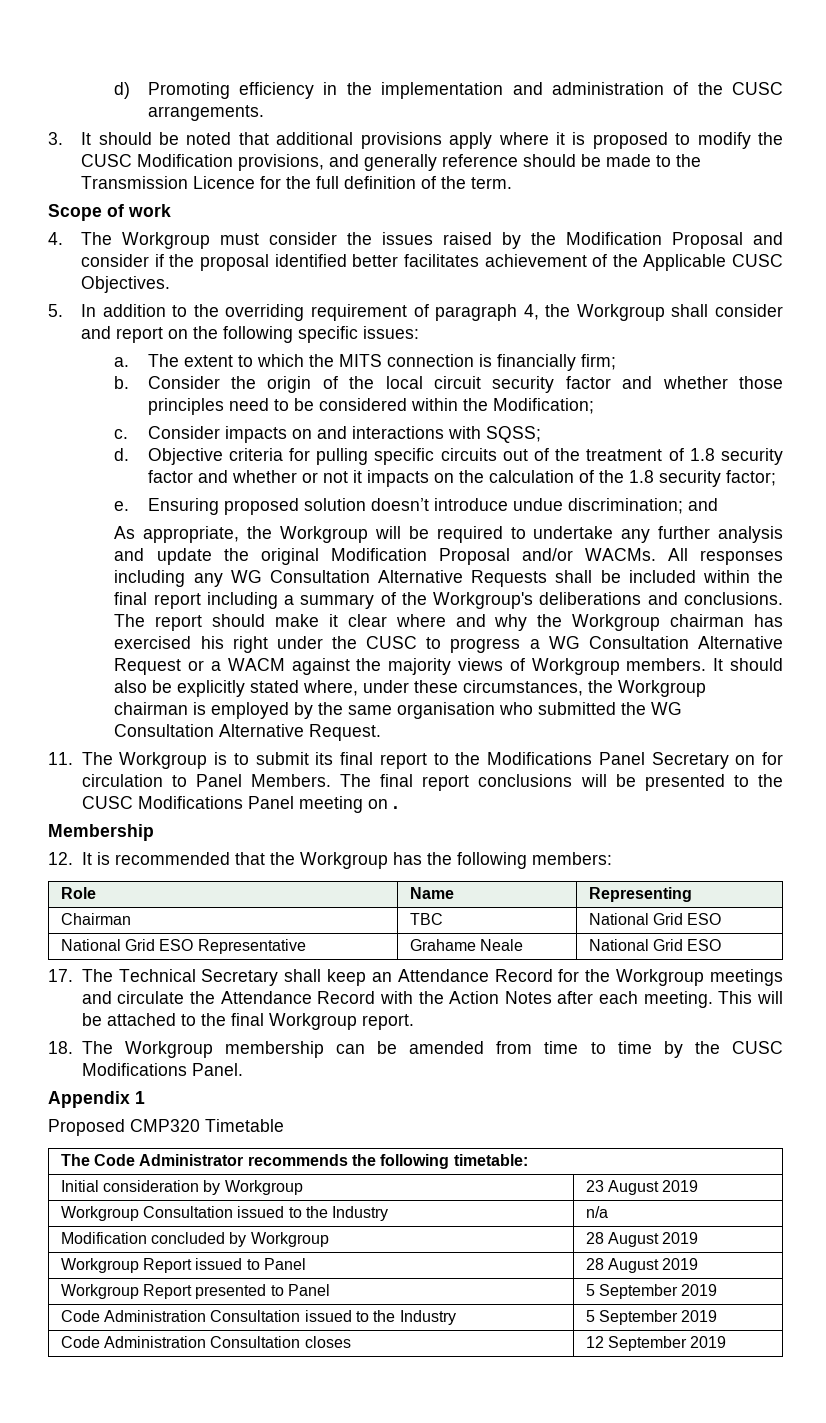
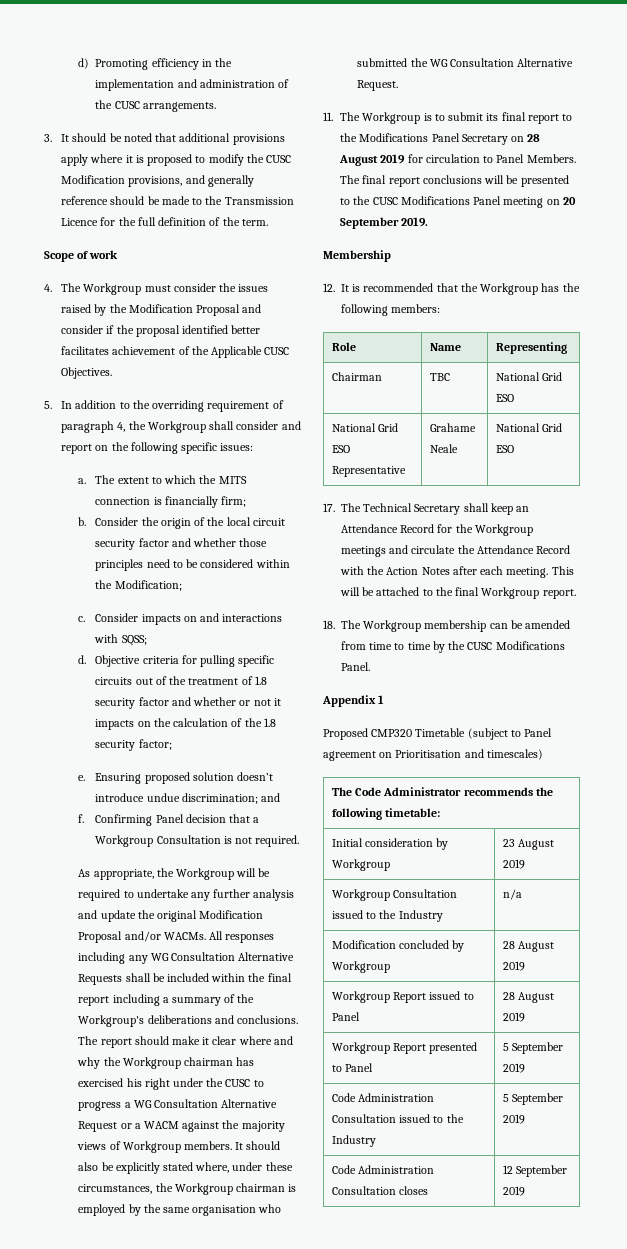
+ f. Confirming Panel decision that a Workgroup Consultation is not required.
- 11. The Workgroup is to submit its final report to the Modifications Panel Secretary on for circulation to Panel Members.
+ 11. The Workgroup is to submit its final report to the Modifications Panel Secretary on 28 August 2019 for circulation to Panel Members.
- The final report conclusions will be presented to the CUSC Modifications Panel meeting on .
+ The final report conclusions will be presented to the CUSC Modifications Panel meeting on 20 September 2019.
- Proposed CMP320 Timetable
+ Proposed CMP320 Timetable (subject to Panel agreement on Prioritisation and timescales)

